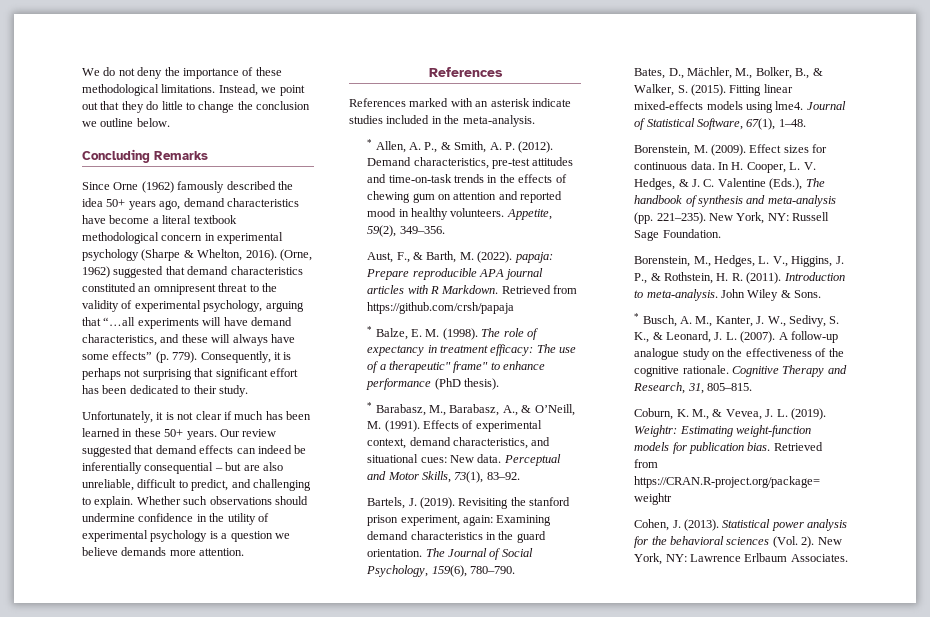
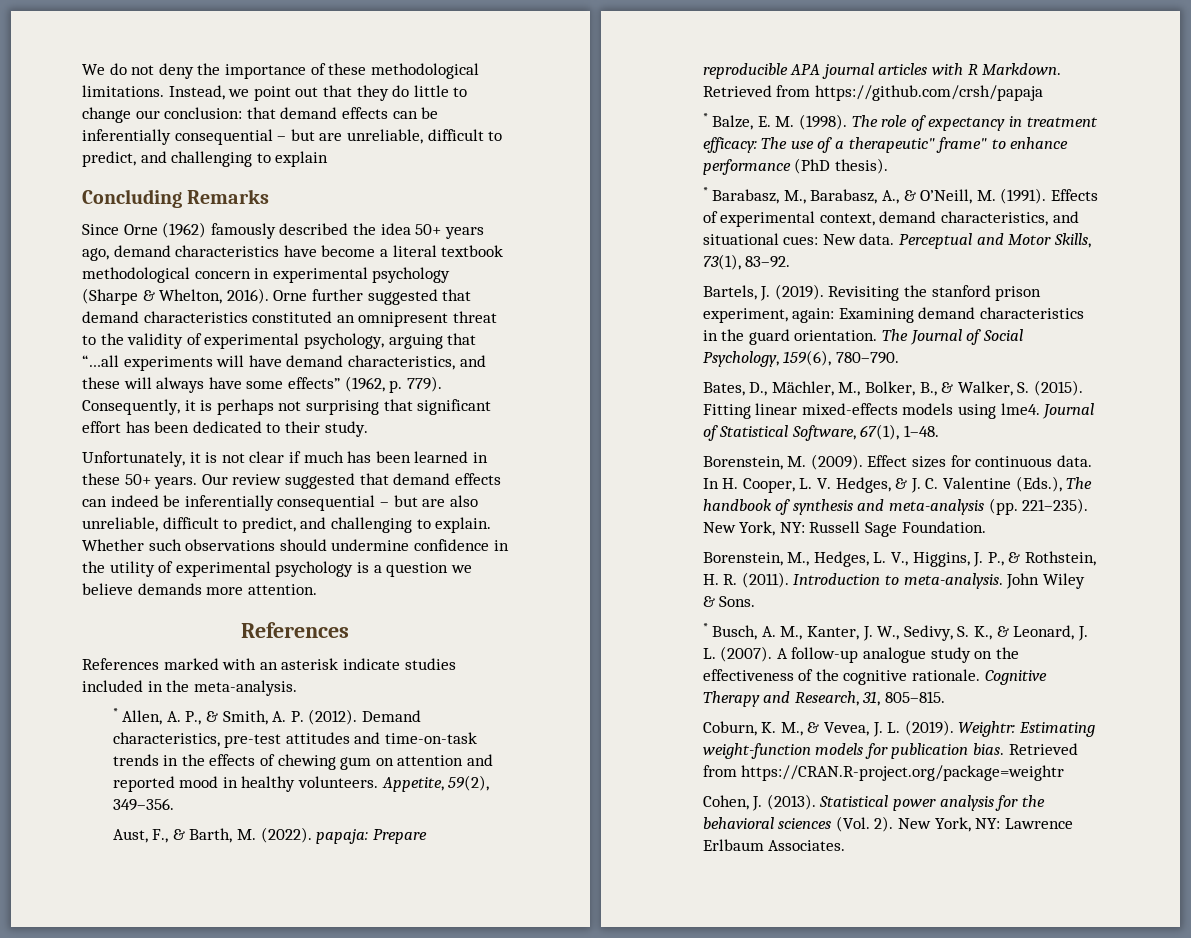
- Instead, we point out that they do little to change the conclusion we outline below.
+ Instead, we point out that they do little to change our conclusion: that demand effects can be inferentially consequential – but are unreliable, difficult to predict, and challenging to explain
- (Orne, 1962) suggested that demand characteristics constituted an omnipresent threat to the validity of experimental psychology, arguing that “…all experiments will have demand characteristics, and these will always have some effects” (p. 779).
+ Orne further suggested that demand characteristics constituted an omnipresent threat to the validity of experimental psychology, arguing that “…all experiments will have demand characteristics, and these will always have some effects” (1962, p. 779).

